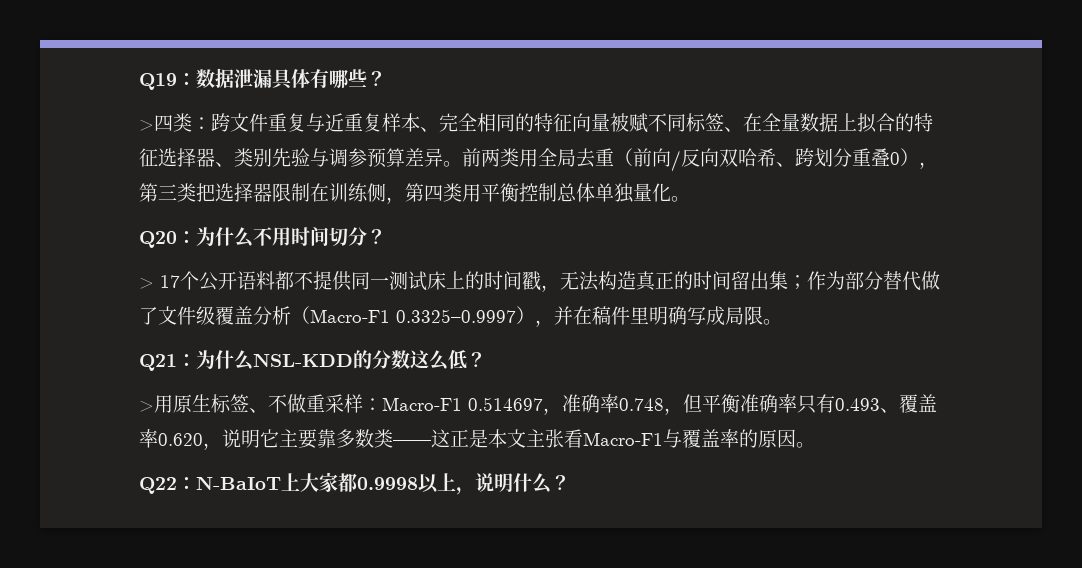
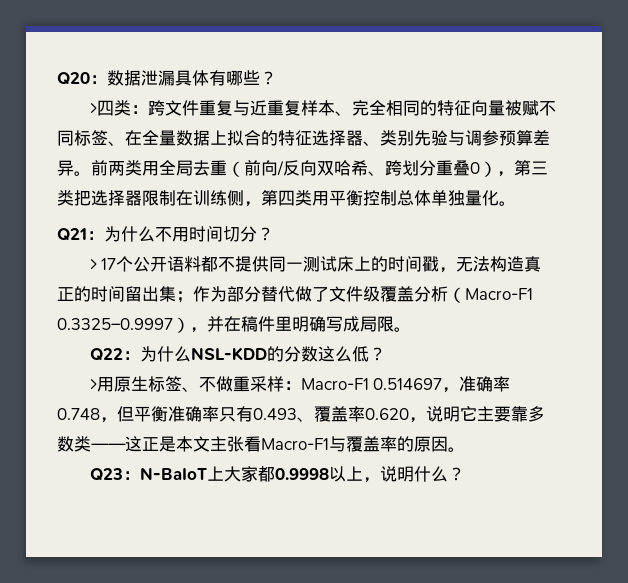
- Q19：数据泄漏具体有哪些？
+ Q20：数据泄漏具体有哪些？
- Q20：为什么不用时间切分？
+ Q21：为什么不用时间切分？
- Q21：为什么NSL-KDD的分数这么低？
+ Q22：为什么NSL-KDD的分数这么低？
- Q22：N-BaIoT上大家都0.9998以上，说明什么？
+ Q23：N-BaIoT上大家都0.9998以上，说明什么？

